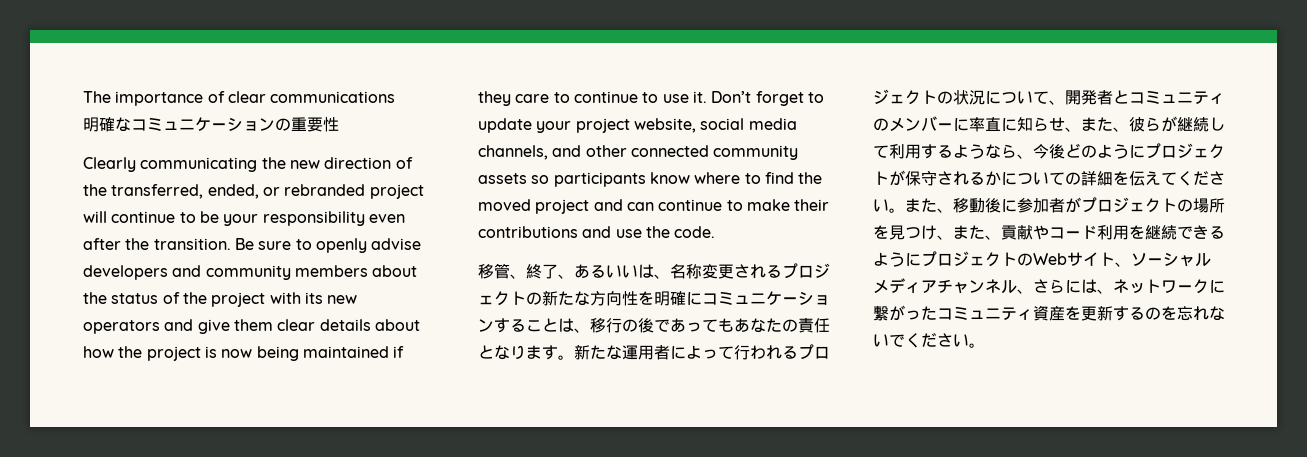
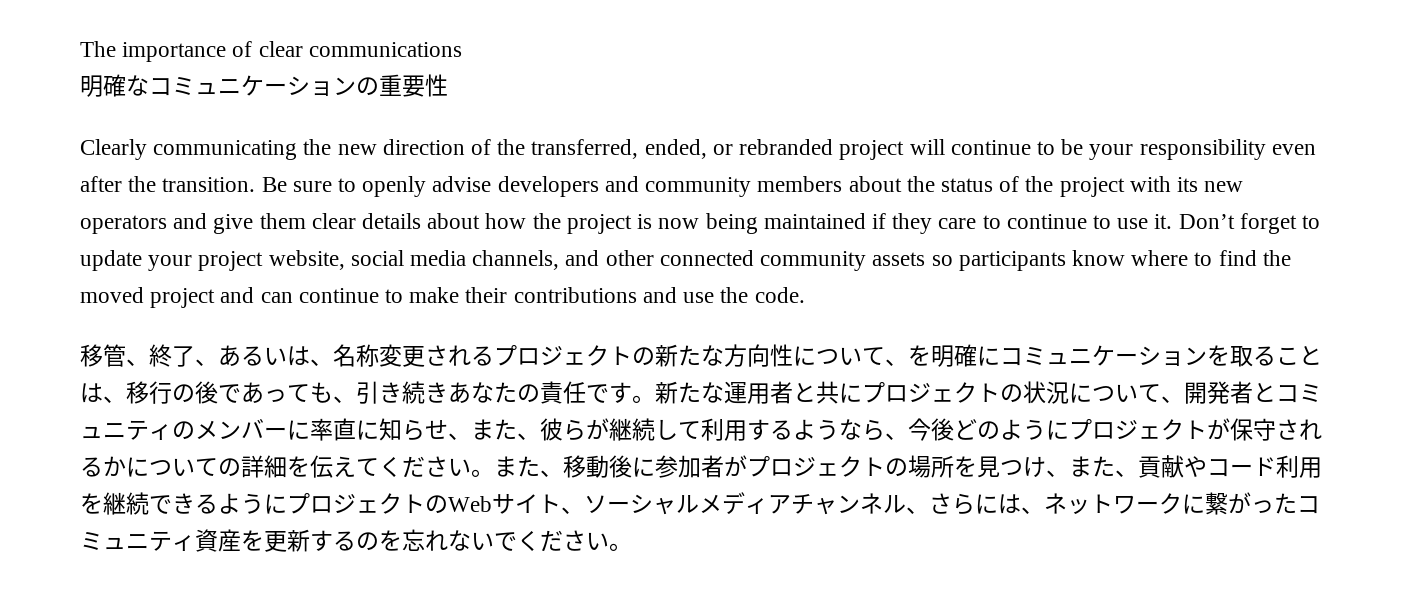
- 移管、終了、あるいいは、名称変更されるプロジェクトの新たな方向性を明確にコミュニケーションすることは、移行の後であってもあなたの責任となります。
+ 移管、終了、あるいは、名称変更されるプロジェクトの新たな方向性について、を明確にコミュニケーションを取ることは、移行の後であっても、引き続きあなたの責任です。
- 新たな運用者によって行われるプロジェクトの状況について、開発者とコミュニティのメンバーに率直に知らせ、また、彼らが継続して利用するようなら、今後どのようにプロジェクトが保守されるかについての詳細を伝えてください。
+ 新たな運用者と共にプロジェクトの状況について、開発者とコミュニティのメンバーに率直に知らせ、また、彼らが継続して利用するようなら、今後どのようにプロジェクトが保守されるかについての詳細を伝えてください。

